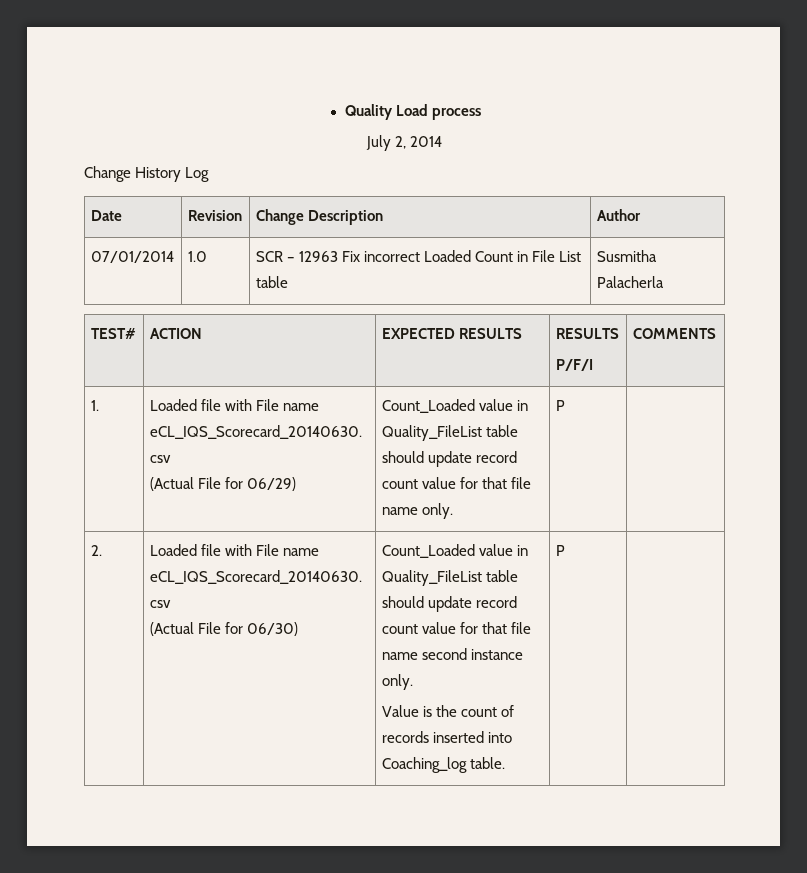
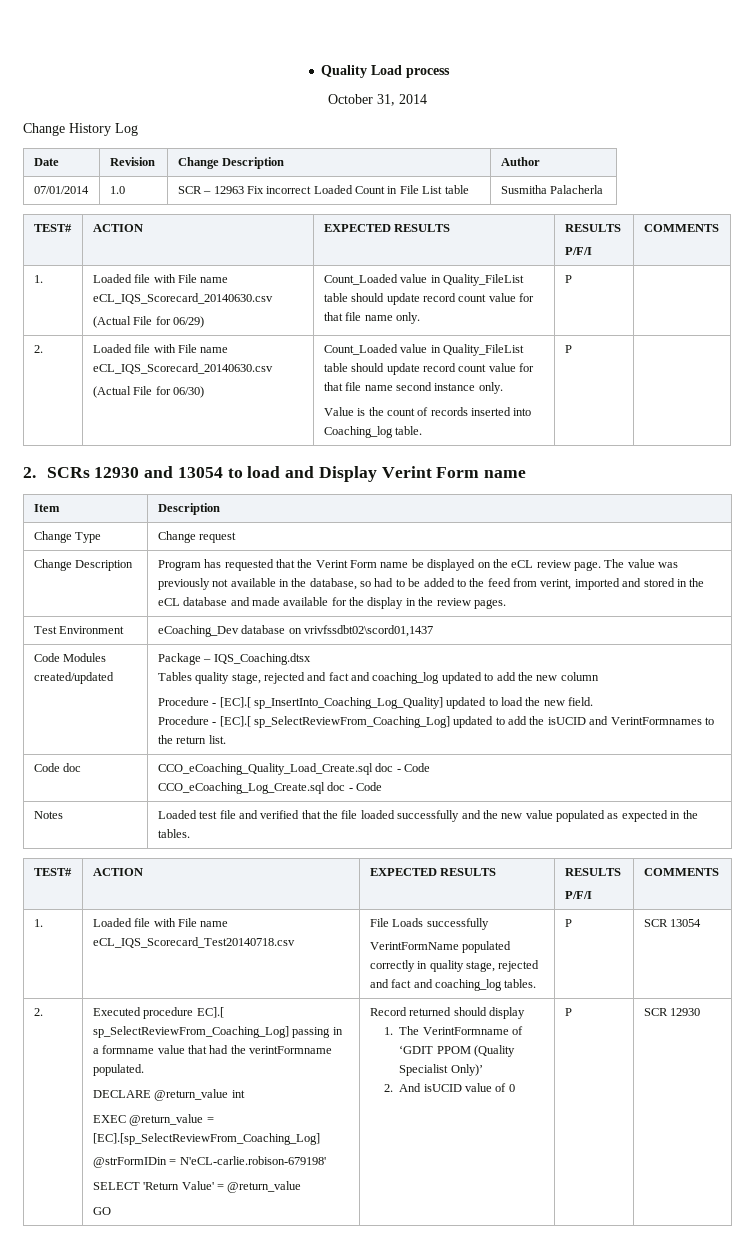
- July 2, 2014
+ October 31, 2014
+ 2. SCRs 12930 and 13054 to load and Display Verint Form name
+ Item | Description
+ Change Type | Change request
+ Change Description | Program has requested that the Verint Form name be displayed on the eCL review page. The value was previously not available in the database, so had to be added to the feed from verint, imported and stored in the eCL database and made available for the display in the review pages.
+ Test Environment | eCoaching_Dev database on vrivfssdbt02\scord01,1437
+ Code Modules created/updated | Package – IQS_Coaching.dtsx
+ Tables quality stage, rejected and fact and coaching_log updated to add the new column
+ Procedure - [EC].[ sp_InsertInto_Coaching_Log_Quality] updated to load the new field.
+ Procedure - [EC].[ sp_SelectReviewFrom_Coaching_Log] updated to add the isUCID and VerintFormnames to the return list.
+ Code doc | CCO_eCoaching_Quality_Load_Create.sql doc - Code
+ CCO_eCoaching_Log_Create.sql doc - Code
+ Notes | Loaded test file and verified that the file loaded successfully and the new value populated as expected in the tables.
+ TEST# | ACTION | EXPECTED RESULTS | RESULTS
+ P/F/I | COMMENTS
+ 1. | Loaded file with File name eCL_IQS_Scorecard_Test20140718.csv | File Loads successfully
+ VerintFormName populated correctly in quality stage, rejected and fact and coaching_log tables. | P | SCR 13054
+ 2. | Executed procedure EC].[ sp_SelectReviewFrom_Coaching_Log] passing in a formname value that had the verintFormname populated.
+ DECLARE @return_value int
+ EXEC @return_value = [EC].[sp_SelectReviewFrom_Coaching_Log]
+ @strFormIDin = N'eCL-carlie.robison-679198'
+ SELECT 'Return Value' = @return_value
+ GO | Record returned should display
+ 1. The VerintFormname of ‘GDIT PPOM (Quality Specialist Only)’
+ 2. And isUCID value of 0 | P | SCR 12930

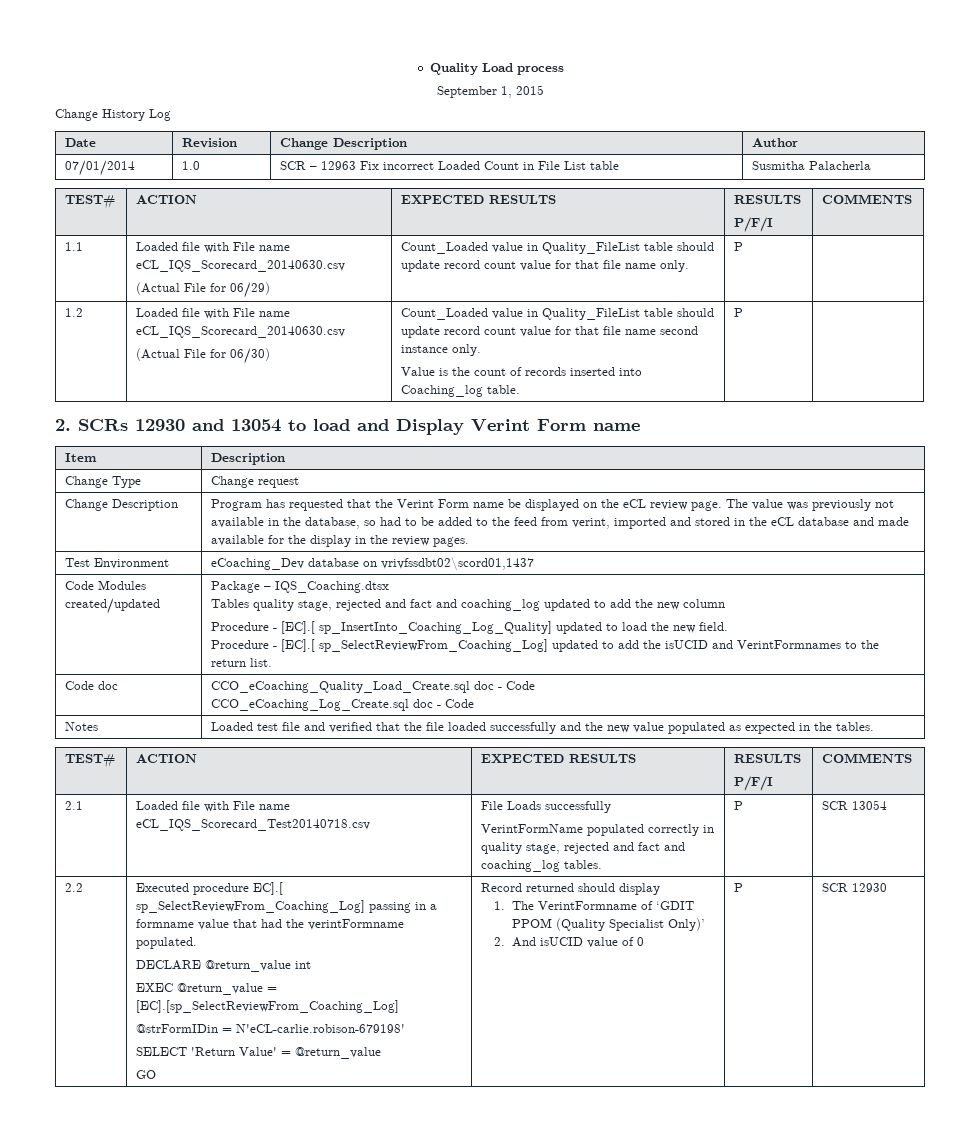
- October 31, 2014
+ September 1, 2015
- 1. | Loaded file with File name eCL_IQS_Scorecard_20140630.csv
+ 1.1 | Loaded file with File name eCL_IQS_Scorecard_20140630.csv
- 2. | Loaded file with File name eCL_IQS_Scorecard_20140630.csv
+ 1.2 | Loaded file with File name eCL_IQS_Scorecard_20140630.csv
- 1. | Loaded file with File name eCL_IQS_Scorecard_Test20140718.csv | File Loads successfully
+ 2.1 | Loaded file with File name eCL_IQS_Scorecard_Test20140718.csv | File Loads successfully
  VerintFormName populated correctly in quality stage, rejected and fact and coaching_log tables. | P | SCR 13054
- 2.
+ 2.2

